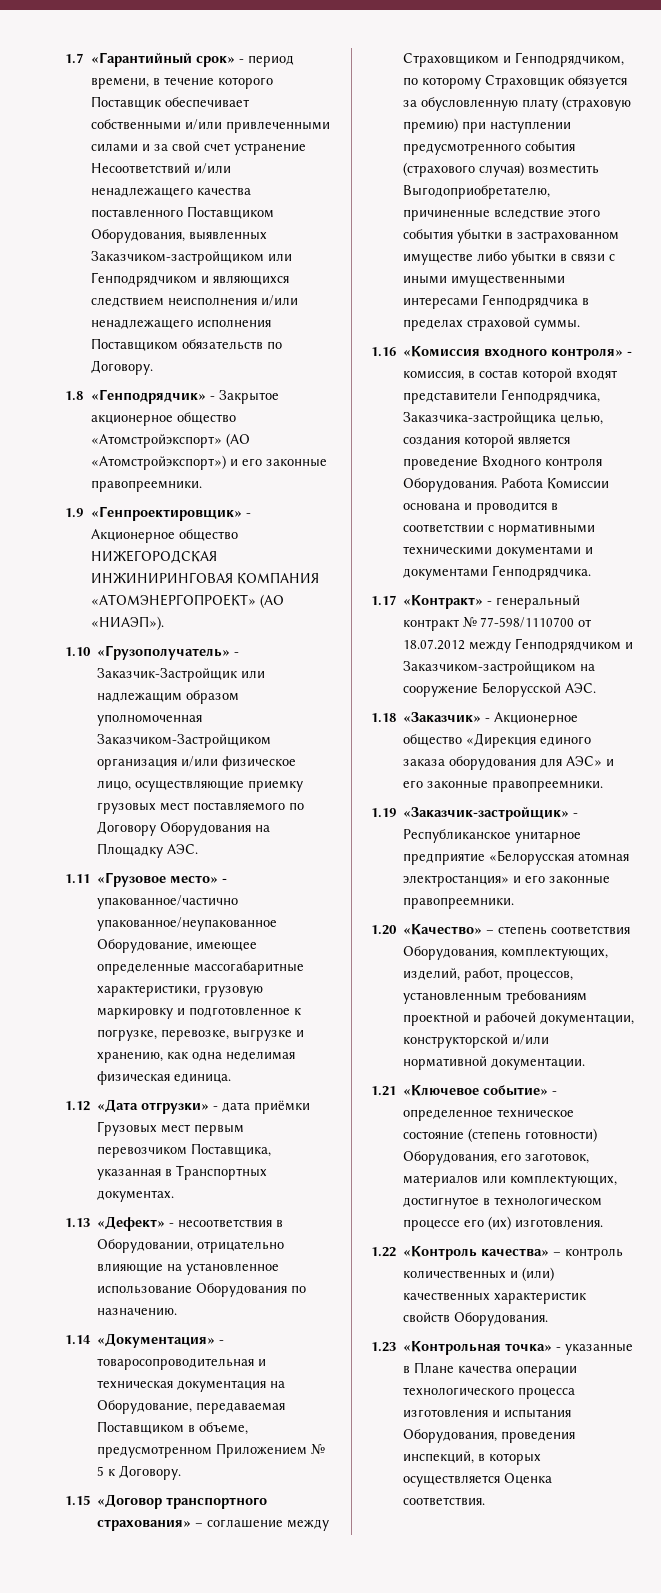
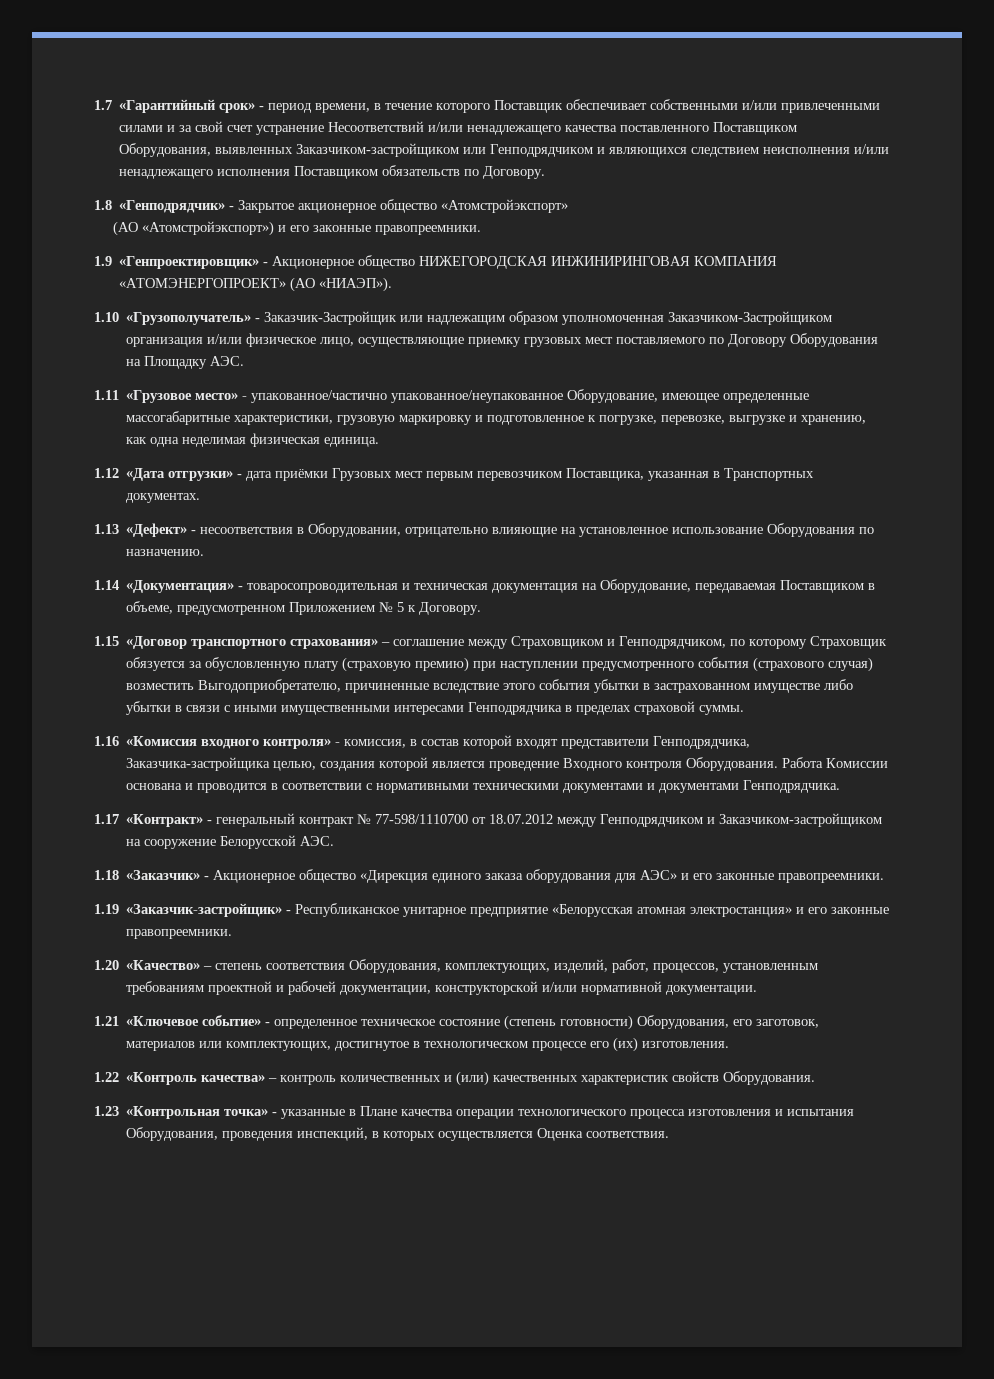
- 1.8 «Генподрядчик» - Закрытое акционерное общество «Атомстройэкспорт» (АО «Атомстройэкспорт») и его законные правопреемники.
+ 1.8 «Генподрядчик» - Закрытое акционерное общество «Атомстройэкспорт»
+ (АО «Атомстройэкспорт») и его законные правопреемники.

